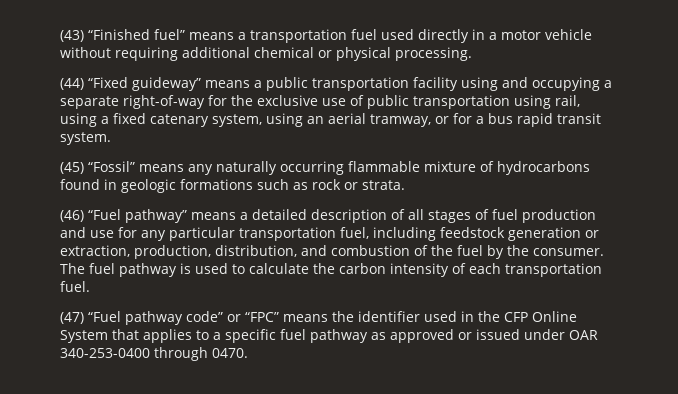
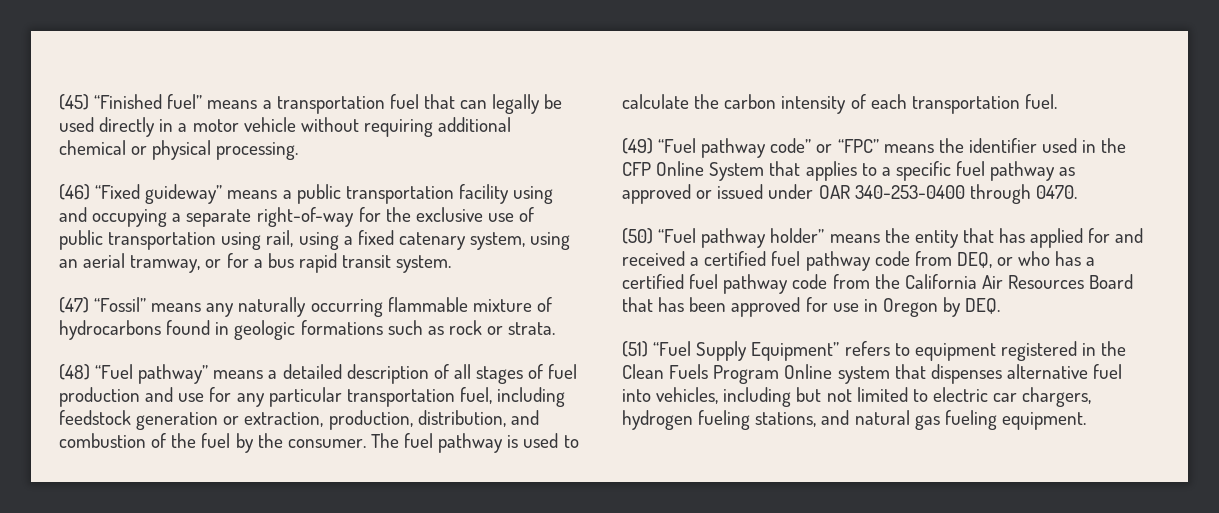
- (43) “Finished fuel” means a transportation fuel used directly in a motor vehicle without requiring additional chemical or physical processing.
+ (45) “Finished fuel” means a transportation fuel that can legally be used directly in a motor vehicle without requiring additional chemical or physical processing.
- (44) “Fixed guideway” means a public transportation facility using and occupying a separate right-of-way for the exclusive use of public transportation using rail, using a fixed catenary system, using an aerial tramway, or for a bus rapid transit system.
+ (46) “Fixed guideway” means a public transportation facility using and occupying a separate right-of-way for the exclusive use of public transportation using rail, using a fixed catenary system, using an aerial tramway, or for a bus rapid transit system.
- (45) “Fossil” means any naturally occurring flammable mixture of hydrocarbons found in geologic formations such as rock or strata.
+ (47) “Fossil” means any naturally occurring flammable mixture of hydrocarbons found in geologic formations such as rock or strata.
- (46) “Fuel pathway” means a detailed description of all stages of fuel production and use for any particular transportation fuel, including feedstock generation or extraction, production, distribution, and combustion of the fuel by the consumer.
+ (48) “Fuel pathway” means a detailed description of all stages of fuel production and use for any particular transportation fuel, including feedstock generation or extraction, production, distribution, and combustion of the fuel by the consumer.
- (47) “Fuel pathway code” or “FPC” means the identifier used in the CFP Online System that applies to a specific fuel pathway as approved or issued under OAR 340-253-0400 through 0470.
+ (49) “Fuel pathway code” or “FPC” means the identifier used in the CFP Online System that applies to a specific fuel pathway as approved or issued under OAR 340-253-0400 through 0470.
+ (50) “Fuel pathway holder” means the entity that has applied for and received a certified fuel pathway code from DEQ, or who has a certified fuel pathway code from the California Air Resources Board that has been approved for use in Oregon by DEQ.
+ (51) “Fuel Supply Equipment” refers to equipment registered in the Clean Fuels Program Online system that dispenses alternative fuel into vehicles, including but not limited to electric car chargers, hydrogen fueling stations, and natural gas fueling equipment.

